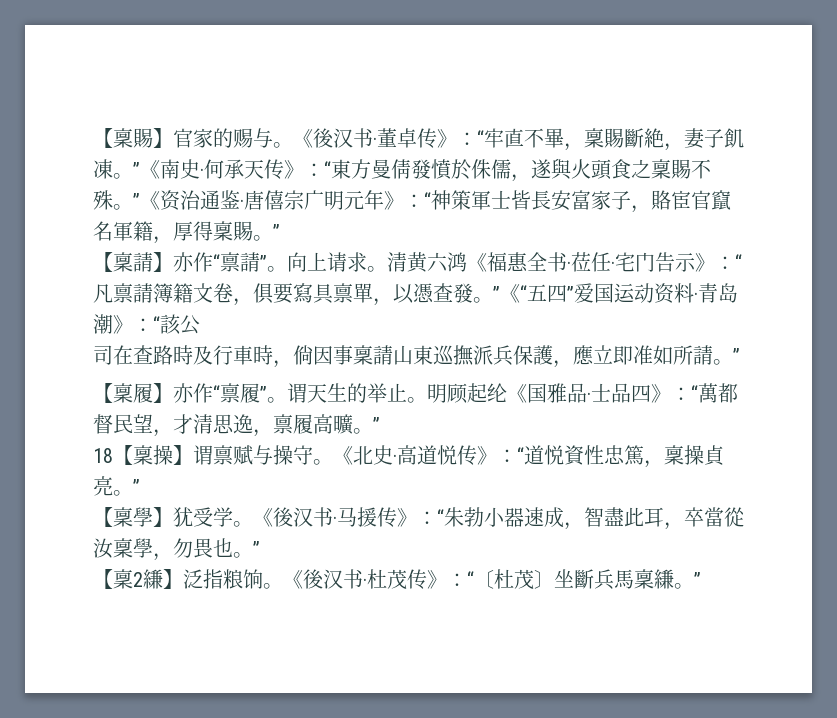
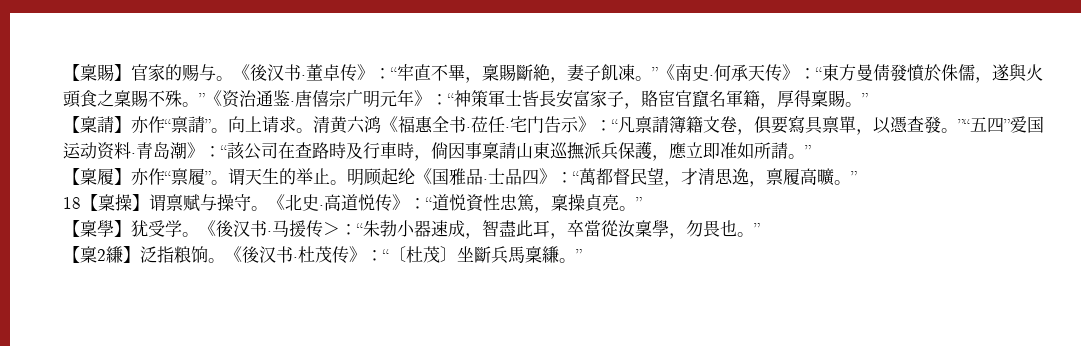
- 清黄六鸿《福惠全书·莅任·宅门告示》：“凡禀請簿籍文卷，俱要寫具禀單，以憑查發。”《“五四”爱国运动资料·青岛潮》：“該公
- 司在查路時及行車時，倘因事稟請山東巡撫派兵保護，應立即准如所請。”
+ 清黄六鸿《福惠全书·莅任·宅门告示》：“凡禀請簿籍文卷，俱要寫具禀單，以憑查發。”“五四”爱国运动资料·青岛潮》：“該公司在查路時及行車時，倘因事稟請山東巡撫派兵保護，應立即准如所請。”
- 《後汉书·马援传》：“朱勃小器速成，智盡此耳，卒當從汝稟學，勿畏也。”
+ 《後汉书·马援传＞：“朱勃小器速成，智盡此耳，卒當從汝稟學，勿畏也。”

